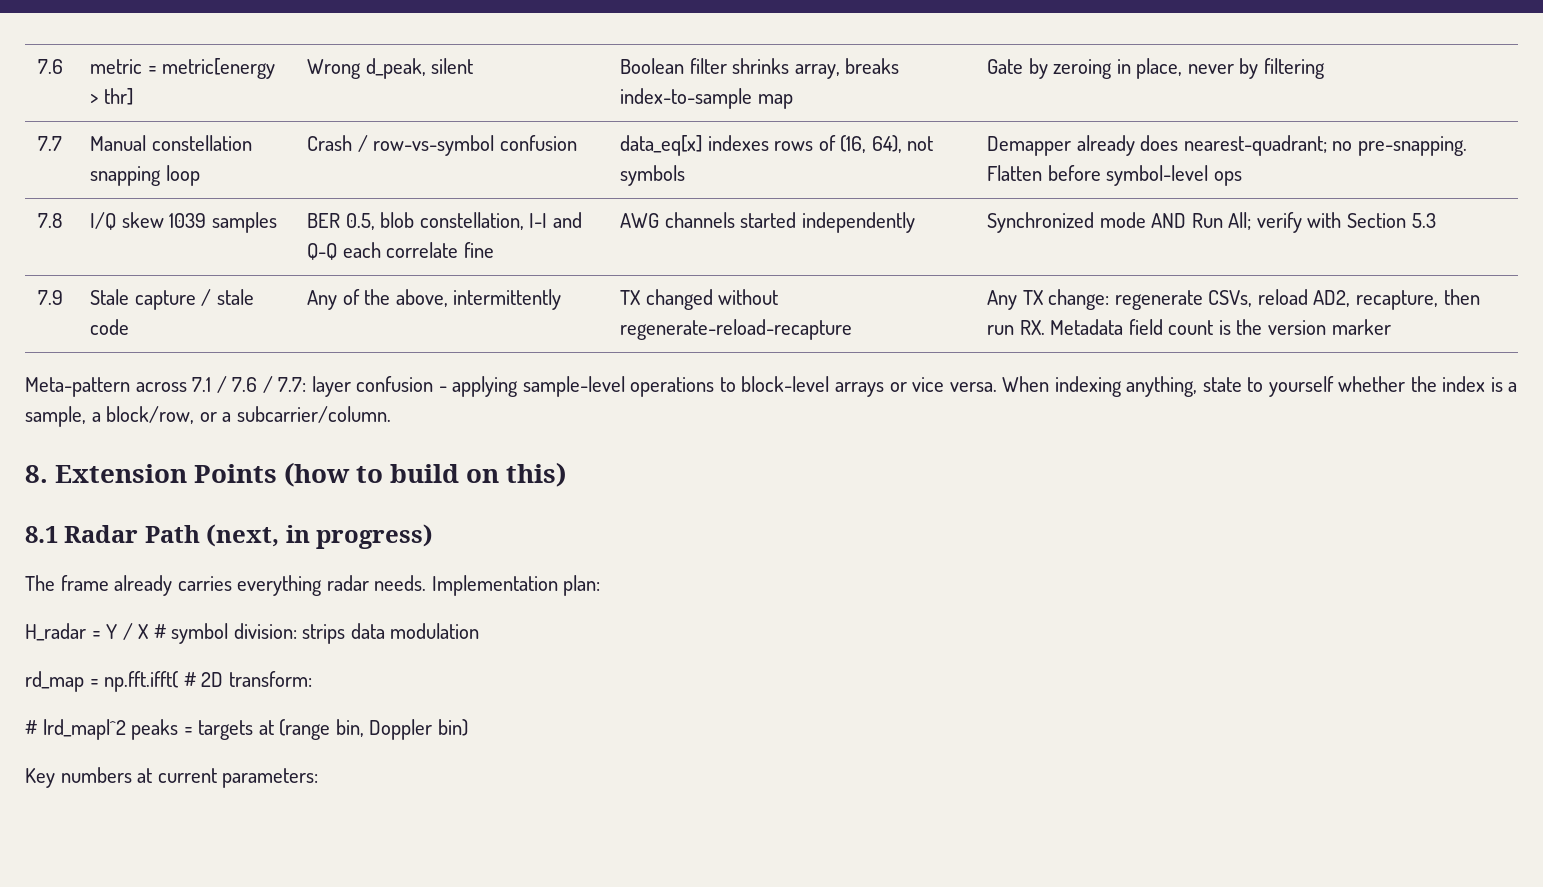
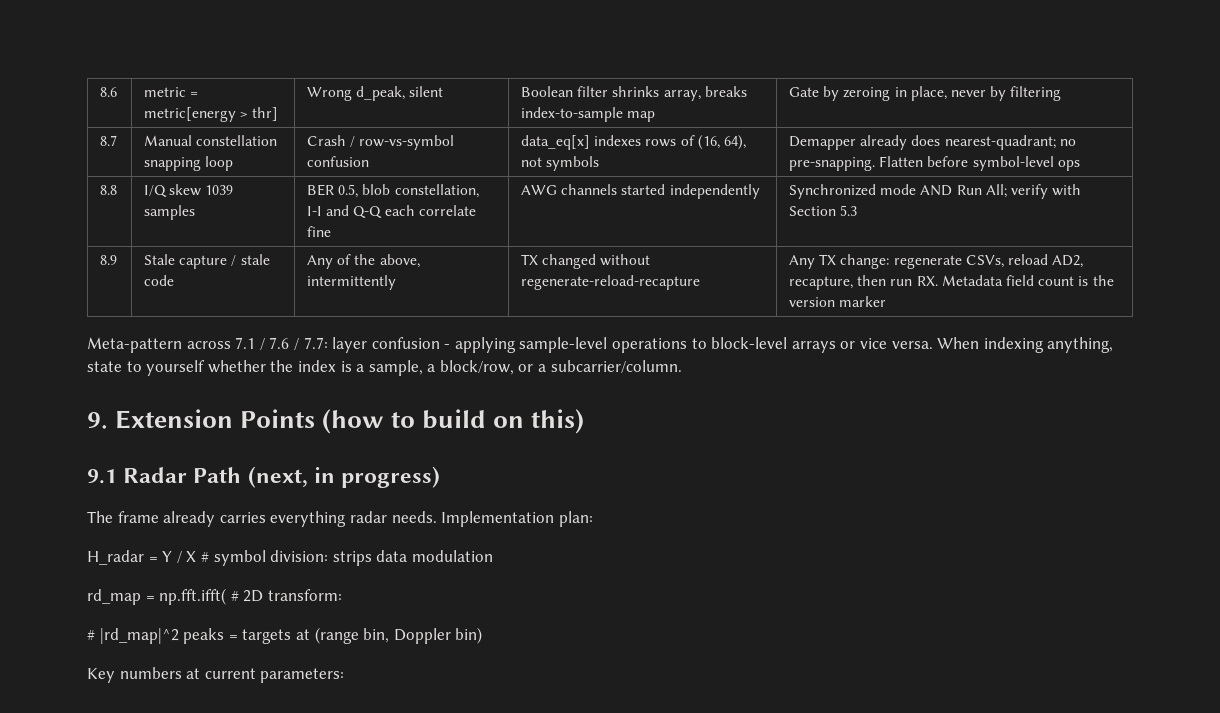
- 7.6 | metric = metric[energy > thr] | Wrong d_peak, silent | Boolean filter shrinks array, breaks index-to-sample map | Gate by zeroing in place, never by filtering
+ 8.6 | metric = metric[energy > thr] | Wrong d_peak, silent | Boolean filter shrinks array, breaks index-to-sample map | Gate by zeroing in place, never by filtering
- 7.7 | Manual constellation snapping loop | Crash / row-vs-symbol confusion | data_eq[x] indexes rows of (16, 64), not symbols | Demapper already does nearest-quadrant; no pre-snapping. Flatten before symbol-level ops
+ 8.7 | Manual constellation snapping loop | Crash / row-vs-symbol confusion | data_eq[x] indexes rows of (16, 64), not symbols | Demapper already does nearest-quadrant; no pre-snapping. Flatten before symbol-level ops
- 7.8 | I/Q skew 1039 samples | BER 0.5, blob constellation, I-I and Q-Q each correlate fine | AWG channels started independently | Synchronized mode AND Run All; verify with Section 5.3
+ 8.8 | I/Q skew 1039 samples | BER 0.5, blob constellation, I-I and Q-Q each correlate fine | AWG channels started independently | Synchronized mode AND Run All; verify with Section 5.3
- 7.9 | Stale capture / stale code | Any of the above, intermittently | TX changed without regenerate-reload-recapture | Any TX change: regenerate CSVs, reload AD2, recapture, then run RX. Metadata field count is the version marker
+ 8.9 | Stale capture / stale code | Any of the above, intermittently | TX changed without regenerate-reload-recapture | Any TX change: regenerate CSVs, reload AD2, recapture, then run RX. Metadata field count is the version marker
- 8. Extension Points (how to build on this)
+ 9. Extension Points (how to build on this)
- 8.1 Radar Path (next, in progress)
+ 9.1 Radar Path (next, in progress)

